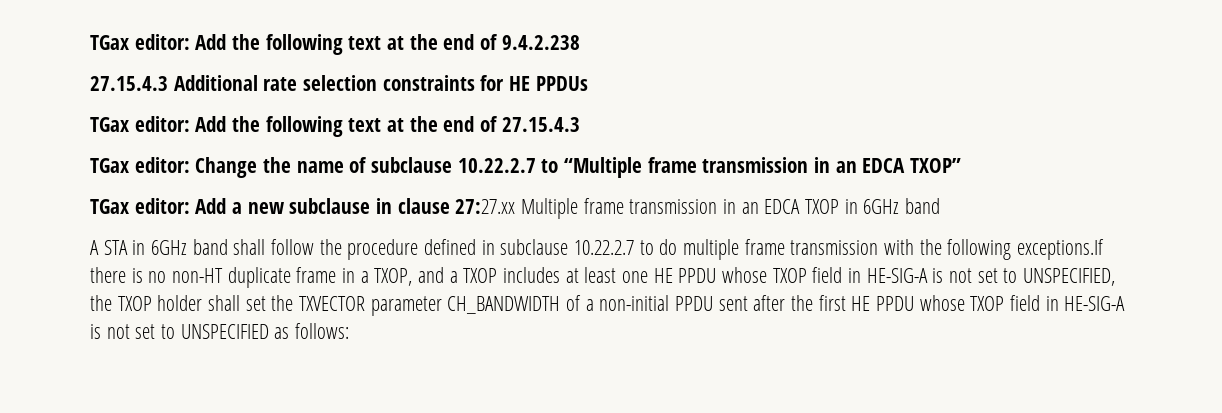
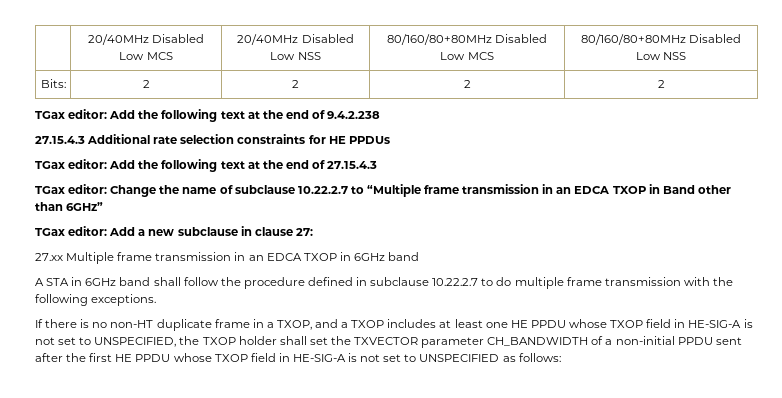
+ | 20/40MHz Disabled Low MCS | 20/40MHz Disabled Low NSS | 80/160/80+80MHz Disabled Low MCS | 80/160/80+80MHz Disabled Low NSS
+ Bits: | 2 | 2 | 2 | 2
- TGax editor: Change the name of subclause 10.22.2.7 to “Multiple frame transmission in an EDCA TXOP”
+ TGax editor: Change the name of subclause 10.22.2.7 to “Multiple frame transmission in an EDCA TXOP in Band other than 6GHz”
- TGax editor: Add a new subclause in clause 27:27.xx Multiple frame transmission in an EDCA TXOP in 6GHz band
+ TGax editor: Add a new subclause in clause 27:
+ 27.xx Multiple frame transmission in an EDCA TXOP in 6GHz band
- A STA in 6GHz band shall follow the procedure defined in subclause 10.22.2.7 to do multiple frame transmission with the following exceptions.If there is no non-HT duplicate frame in a TXOP, and a TXOP includes at least one HE PPDU whose TXOP field in HE-SIG-A is not set to UNSPECIFIED, the TXOP holder shall set the TXVECTOR parameter CH_BANDWIDTH of a non-initial PPDU sent after the first HE PPDU whose TXOP field in HE-SIG-A is not set to UNSPECIFIED as follows:
+ A STA in 6GHz band shall follow the procedure defined in subclause 10.22.2.7 to do multiple frame transmission with the following exceptions.
+ If there is no non-HT duplicate frame in a TXOP, and a TXOP includes at least one HE PPDU whose TXOP field in HE-SIG-A is not set to UNSPECIFIED, the TXOP holder shall set the TXVECTOR parameter CH_BANDWIDTH of a non-initial PPDU sent after the first HE PPDU whose TXOP field in HE-SIG-A is not set to UNSPECIFIED as follows:

